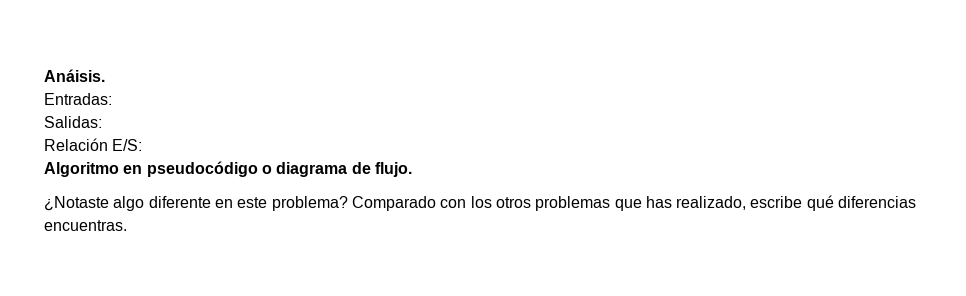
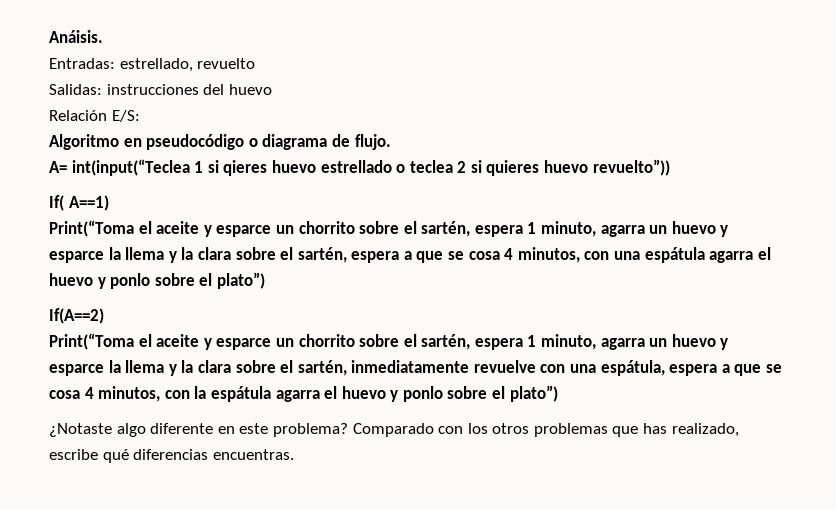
- Entradas:
+ Entradas: estrellado, revuelto
- Salidas:
+ Salidas: instrucciones del huevo
+ A= int(input(“Teclea 1 si qieres huevo estrellado o teclea 2 si quieres huevo revuelto”))
+ If( A==1)
+ Print(“Toma el aceite y esparce un chorrito sobre el sartén, espera 1 minuto, agarra un huevo y esparce la llema y la clara sobre el sartén, espera a que se cosa 4 minutos, con una espátula agarra el huevo y ponlo sobre el plato”)
+ If(A==2)
+ Print(“Toma el aceite y esparce un chorrito sobre el sartén, espera 1 minuto, agarra un huevo y esparce la llema y la clara sobre el sartén, inmediatamente revuelve con una espátula, espera a que se cosa 4 minutos, con la espátula agarra el huevo y ponlo sobre el plato”)

